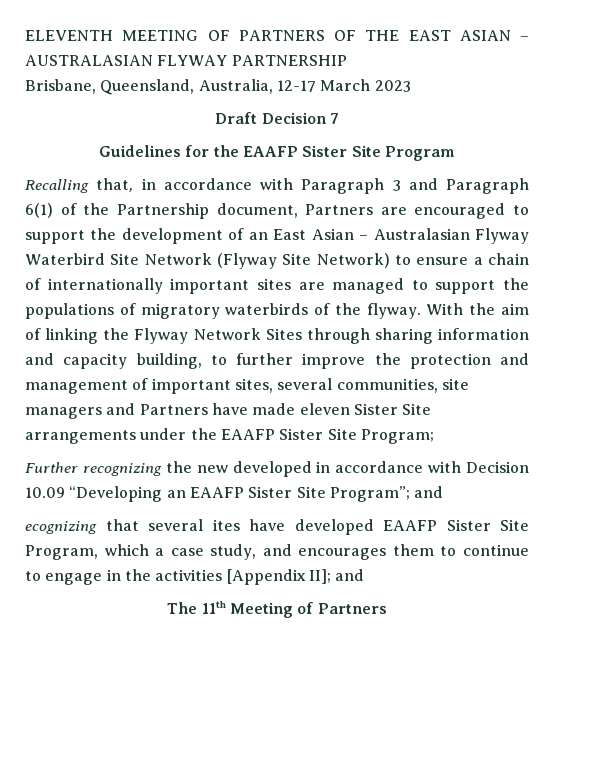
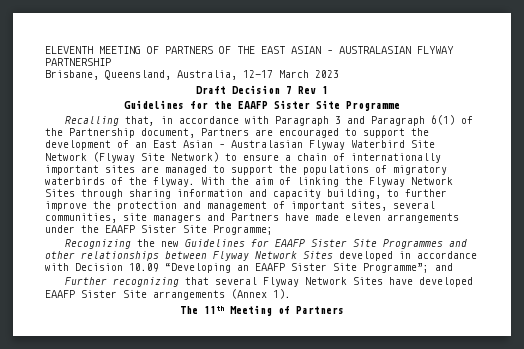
- Draft Decision 7
+ Draft Decision 7 Rev 1
- Guidelines for the EAAFP Sister Site Program
+ Guidelines for the EAAFP Sister Site Programme
- With the aim of linking the Flyway Network Sites through sharing information and capacity building, to further improve the protection and management of important sites, several communities, site managers and Partners have made eleven Sister Site arrangements under the EAAFP Sister Site Program;
- Further recognizing the new developed in accordance with Decision 10.09 “Developing an EAAFP Sister Site Program”; and
- ecognizing that several ites have developed EAAFP Sister Site Program, which a case study, and encourages them to continue to engage in the activities [Appendix II]; and
+ With the aim of linking the Flyway Network Sites through sharing information and capacity building, to further improve the protection and management of important sites, several communities, site managers and Partners have made eleven arrangements under the EAAFP Sister Site Programme;
+ Recognizing the new Guidelines for EAAFP Sister Site Programmes and other relationships between Flyway Network Sites developed in accordance with Decision 10.09 “Developing an EAAFP Sister Site Programme”; and
+ Further recognizing that several Flyway Network Sites have developed EAAFP Sister Site arrangements (Annex 1).

